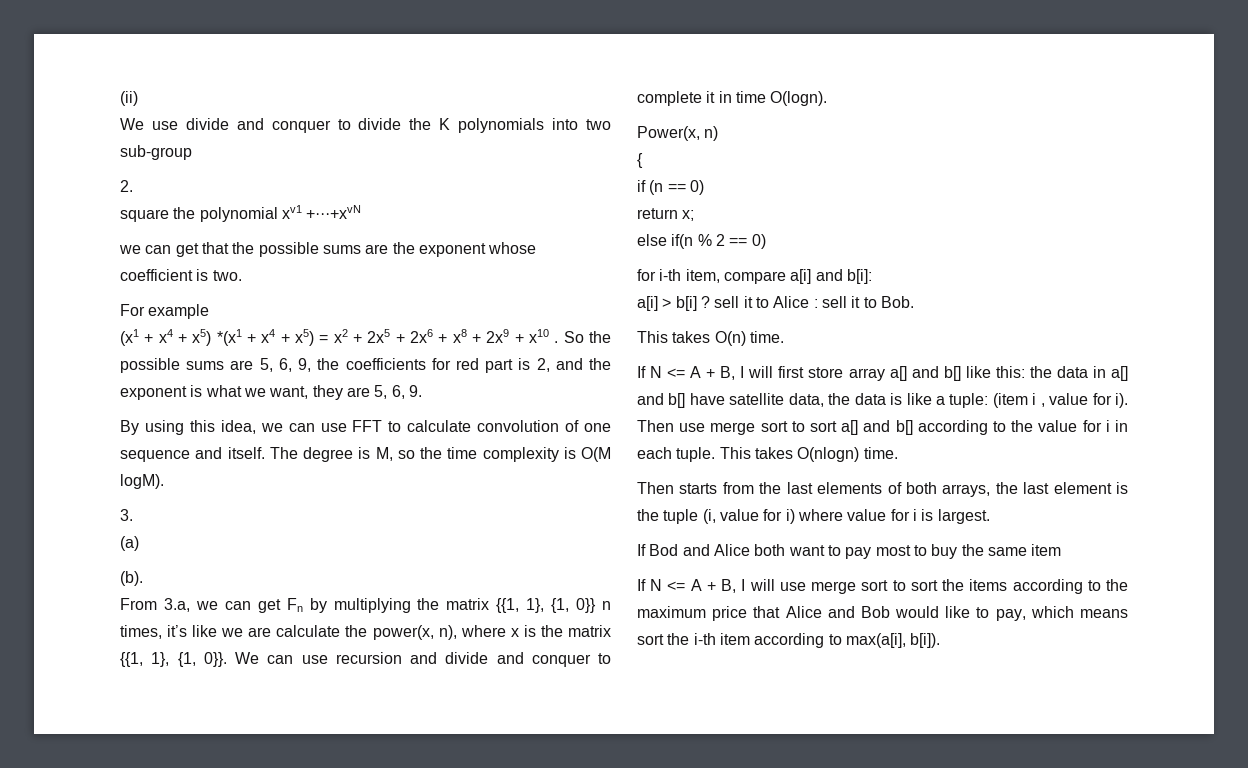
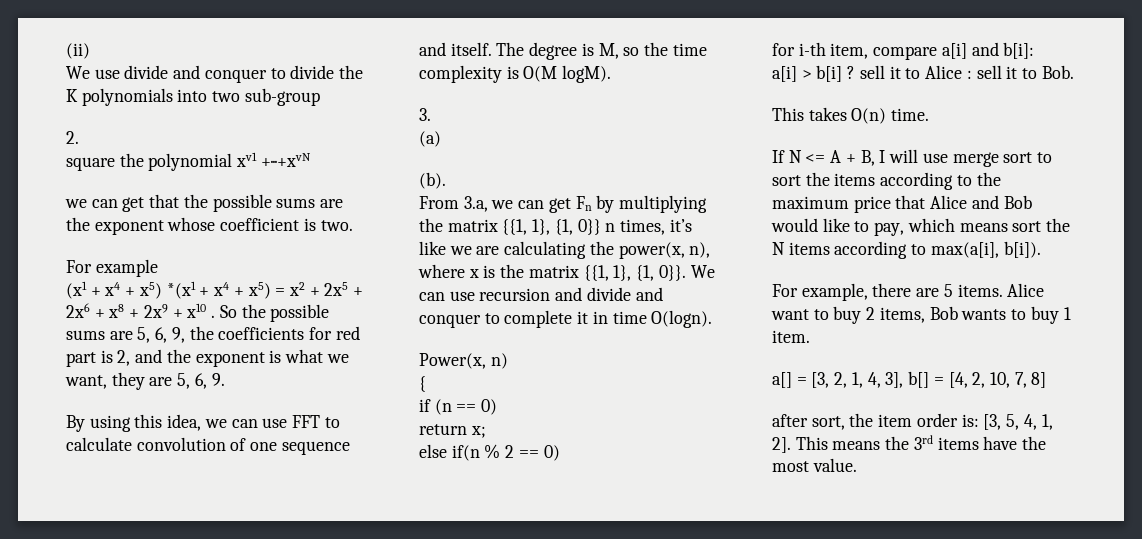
- From 3.a, we can get Fn by multiplying the matrix {{1, 1}, {1, 0}} n times, it’s like we are calculate the power(x, n), where x is the matrix {{1, 1}, {1, 0}}.
+ From 3.a, we can get Fn by multiplying the matrix {{1, 1}, {1, 0}} n times, it’s like we are calculating the power(x, n), where x is the matrix {{1, 1}, {1, 0}}.
- If N <= A + B, I will first store array a[] and b[] like this: the data in a[] and b[] have satellite data, the data is like a tuple: (item i , value for i). Then use merge sort to sort a[] and b[] according to the value for i in each tuple. This takes O(nlogn) time.
- Then starts from the last elements of both arrays, the last element is the tuple (i, value for i) where value for i is largest.
- If Bod and Alice both want to pay most to buy the same item
- If N <= A + B, I will use merge sort to sort the items according to the maximum price that Alice and Bob would like to pay, which means sort the i-th item according to max(a[i], b[i]).
+ If N <= A + B, I will use merge sort to sort the items according to the maximum price that Alice and Bob would like to pay, which means sort the N items according to max(a[i], b[i]).
+ For example, there are 5 items. Alice want to buy 2 items, Bob wants to buy 1 item.
+ a[] = [3, 2, 1, 4, 3], b[] = [4, 2, 10, 7, 8]
+ after sort, the item order is: [3, 5, 4, 1, 2]. This means the 3rd items have the most value.

